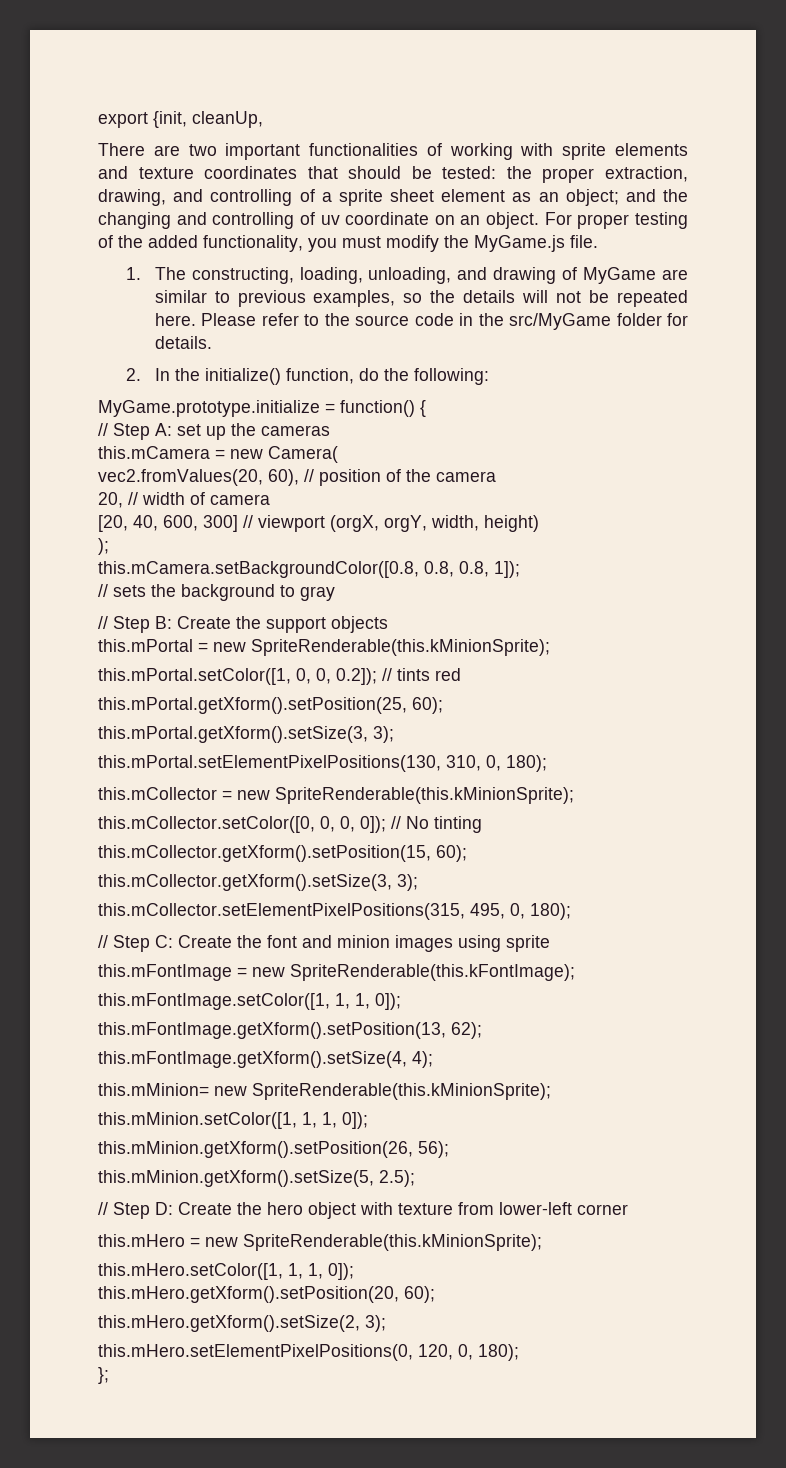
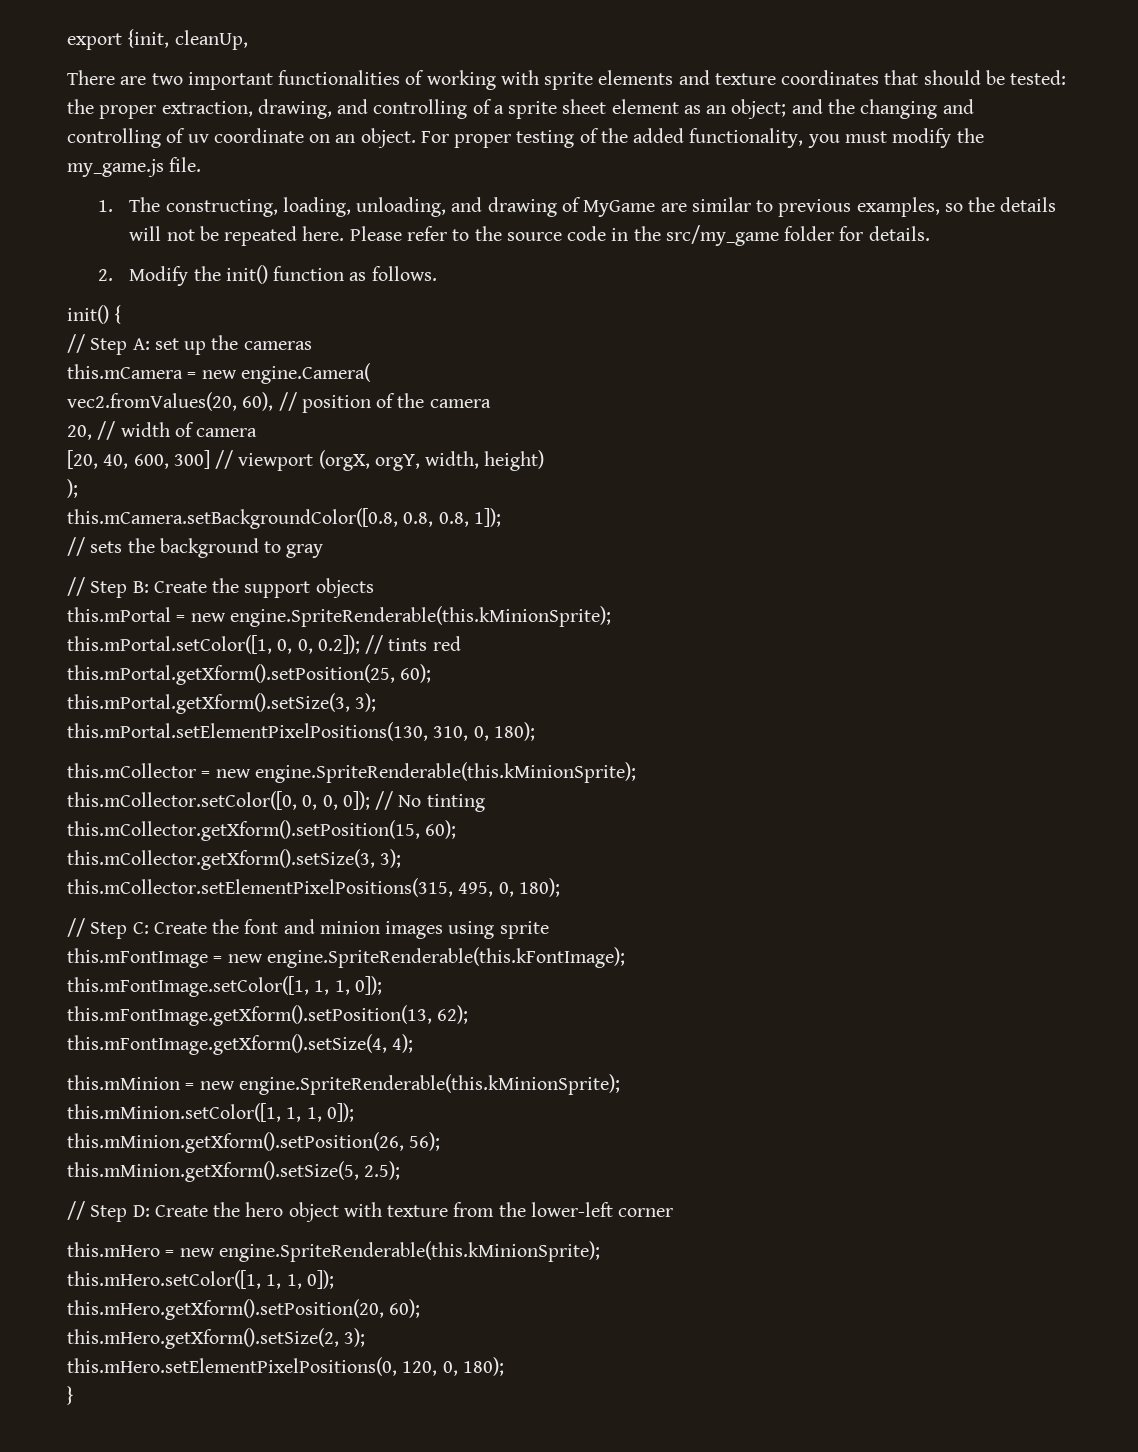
- For proper testing of the added functionality, you must modify the MyGame.js file.
+ For proper testing of the added functionality, you must modify the my_game.js file.
- Please refer to the source code in the src/MyGame folder for details.
+ Please refer to the source code in the src/my_game folder for details.
- 2. In the initialize() function, do the following:
- MyGame.prototype.initialize = function() {
+ 2. Modify the init() function as follows.
+ init() {
- this.mCamera = new Camera(
+ this.mCamera = new engine.Camera(
- this.mPortal = new SpriteRenderable(this.kMinionSprite);
+ this.mPortal = new engine.SpriteRenderable(this.kMinionSprite);
- this.mCollector = new SpriteRenderable(this.kMinionSprite);
+ this.mCollector = new engine.SpriteRenderable(this.kMinionSprite);
- this.mFontImage = new SpriteRenderable(this.kFontImage);
+ this.mFontImage = new engine.SpriteRenderable(this.kFontImage);
- this.mMinion= new SpriteRenderable(this.kMinionSprite);
+ this.mMinion = new engine.SpriteRenderable(this.kMinionSprite);
- // Step D: Create the hero object with texture from lower-left corner
+ // Step D: Create the hero object with texture from the lower-left corner
- this.mHero = new SpriteRenderable(this.kMinionSprite);
+ this.mHero = new engine.SpriteRenderable(this.kMinionSprite);
- };
+ }

